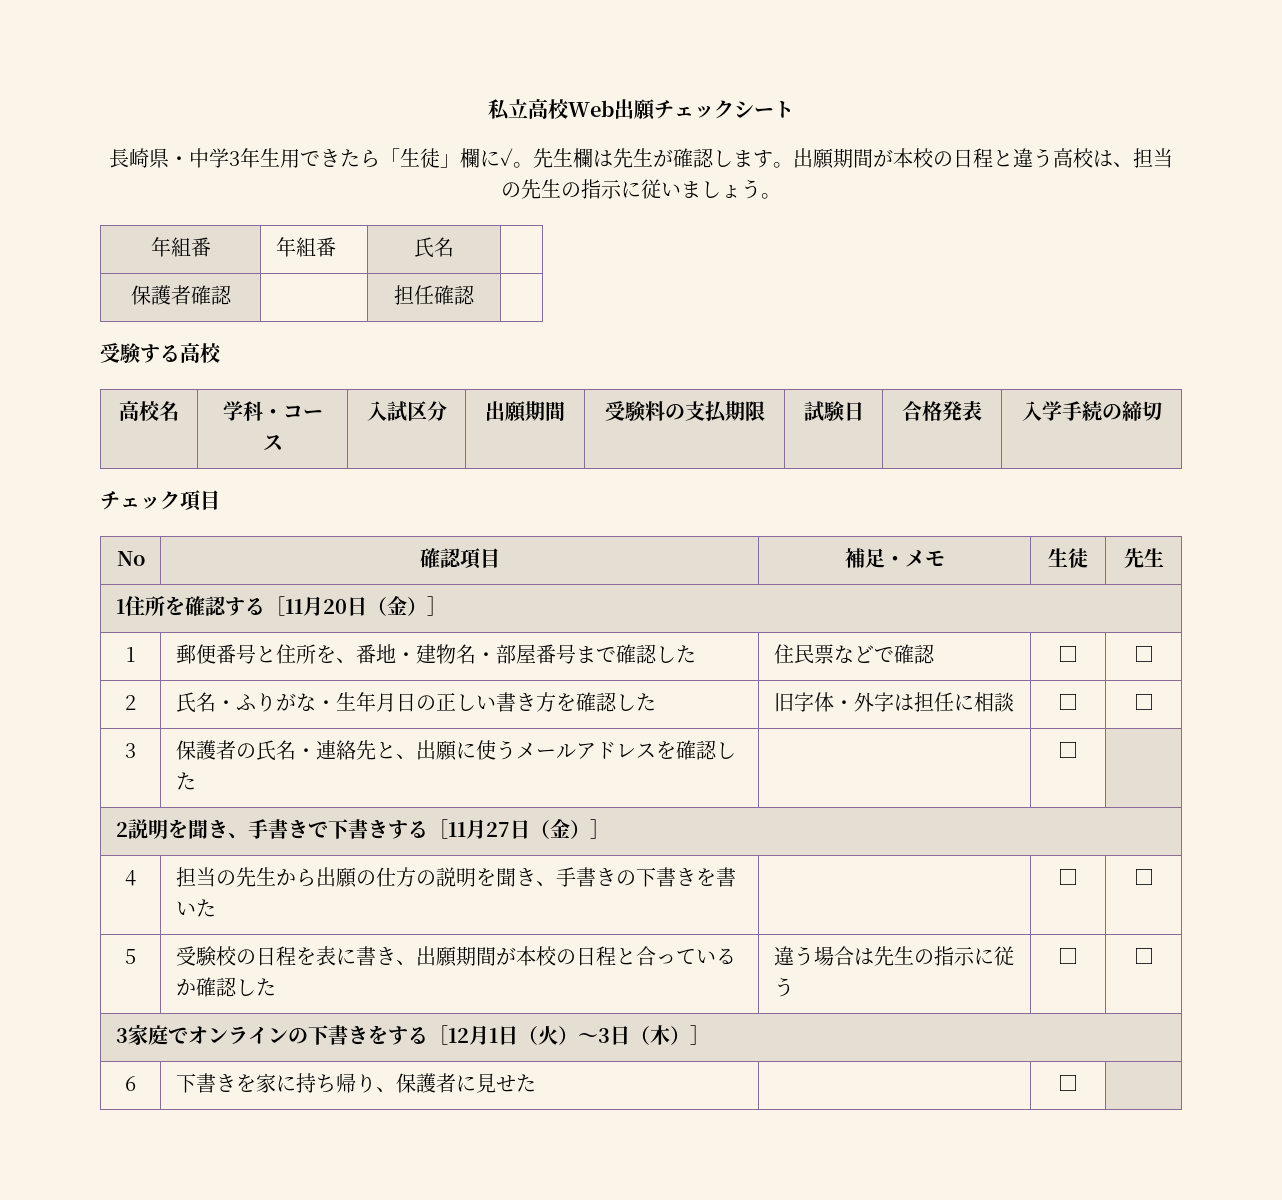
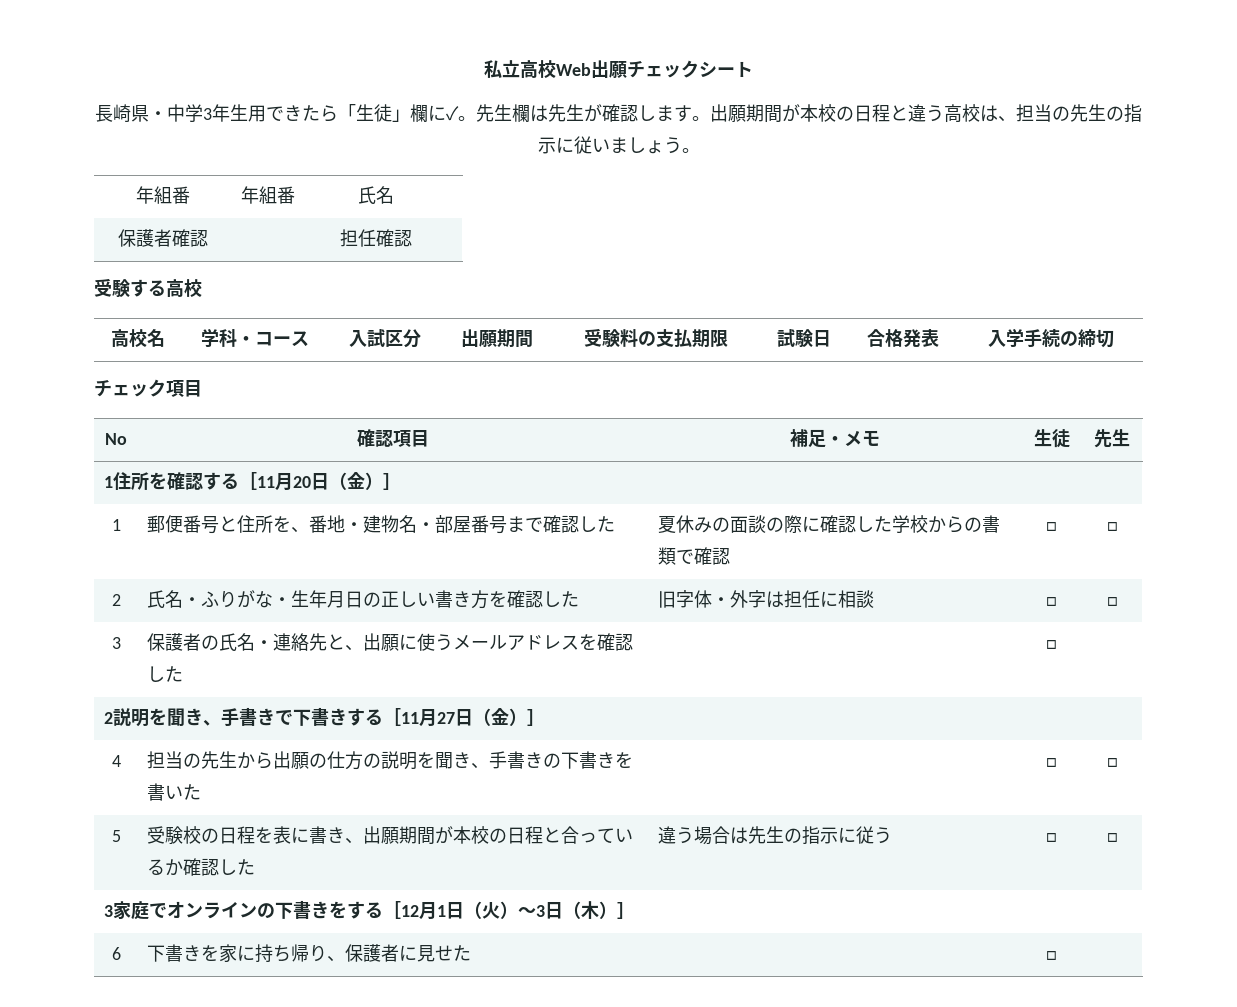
- 1 | 郵便番号と住所を、番地・建物名・部屋番号まで確認した | 住民票などで確認 | □ | □
+ 1 | 郵便番号と住所を、番地・建物名・部屋番号まで確認した | 夏休みの面談の際に確認した学校からの書類で確認 | □ | □

